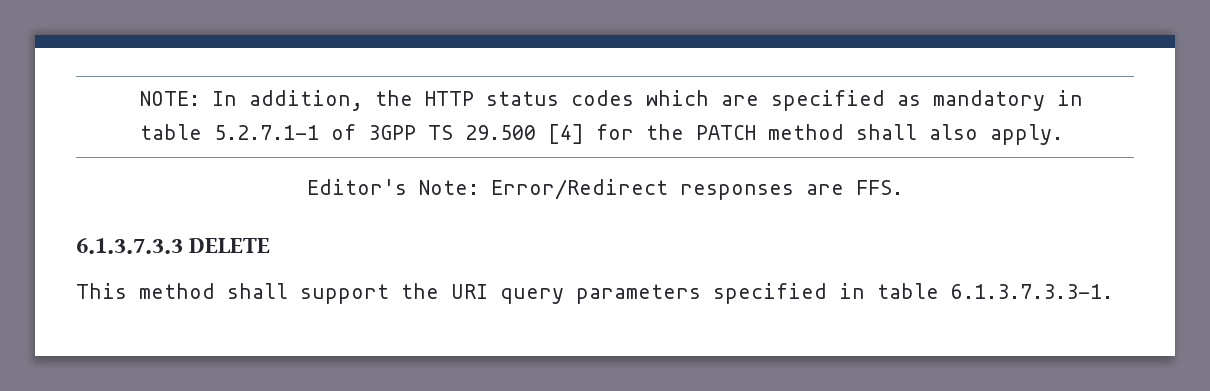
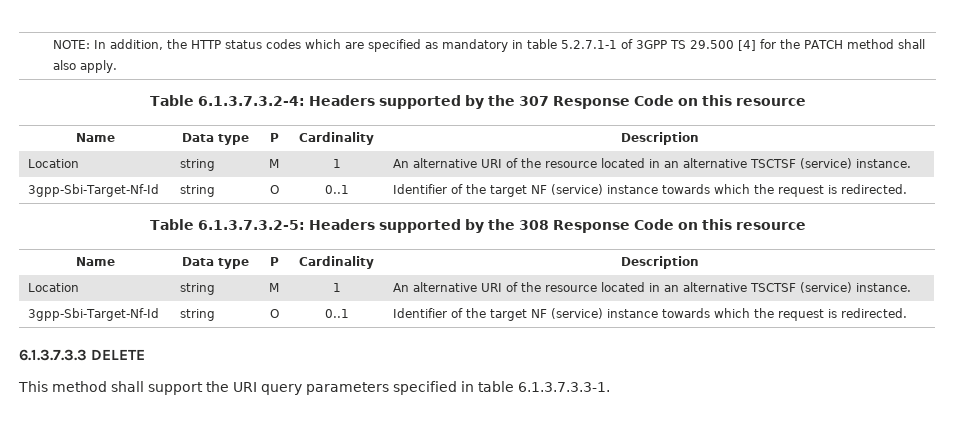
- Editor's Note: Error/Redirect responses are FFS.
+ Table 6.1.3.7.3.2-4: Headers supported by the 307 Response Code on this resource
+ Name | Data type | P | Cardinality | Description
+ Location | string | M | 1 | An alternative URI of the resource located in an alternative TSCTSF (service) instance.
+ 3gpp-Sbi-Target-Nf-Id | string | O | 0..1 | Identifier of the target NF (service) instance towards which the request is redirected.
+ Table 6.1.3.7.3.2-5: Headers supported by the 308 Response Code on this resource
+ Name | Data type | P | Cardinality | Description
+ Location | string | M | 1 | An alternative URI of the resource located in an alternative TSCTSF (service) instance.
+ 3gpp-Sbi-Target-Nf-Id | string | O | 0..1 | Identifier of the target NF (service) instance towards which the request is redirected.

